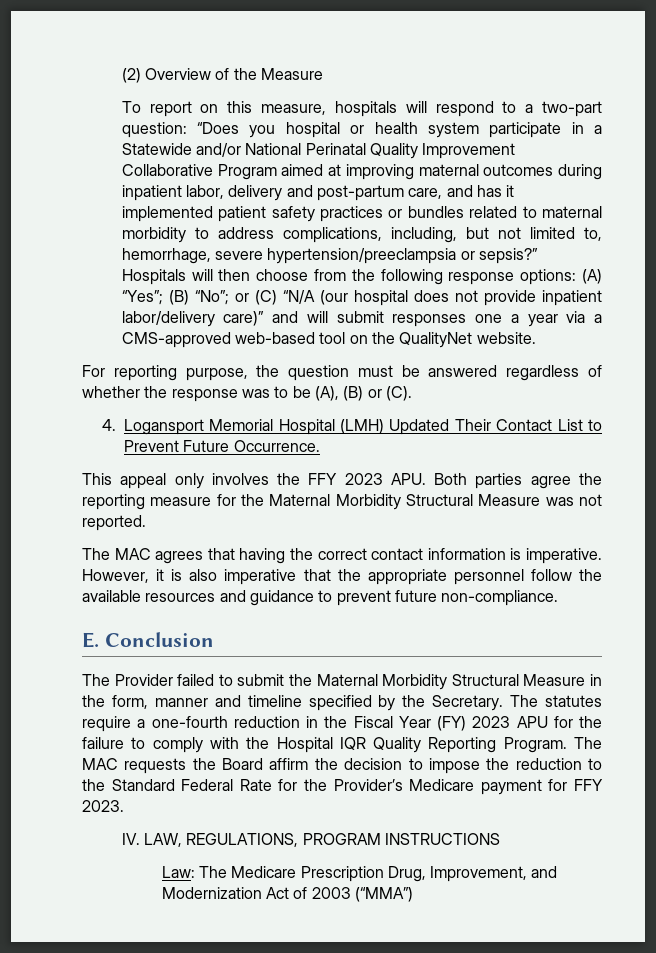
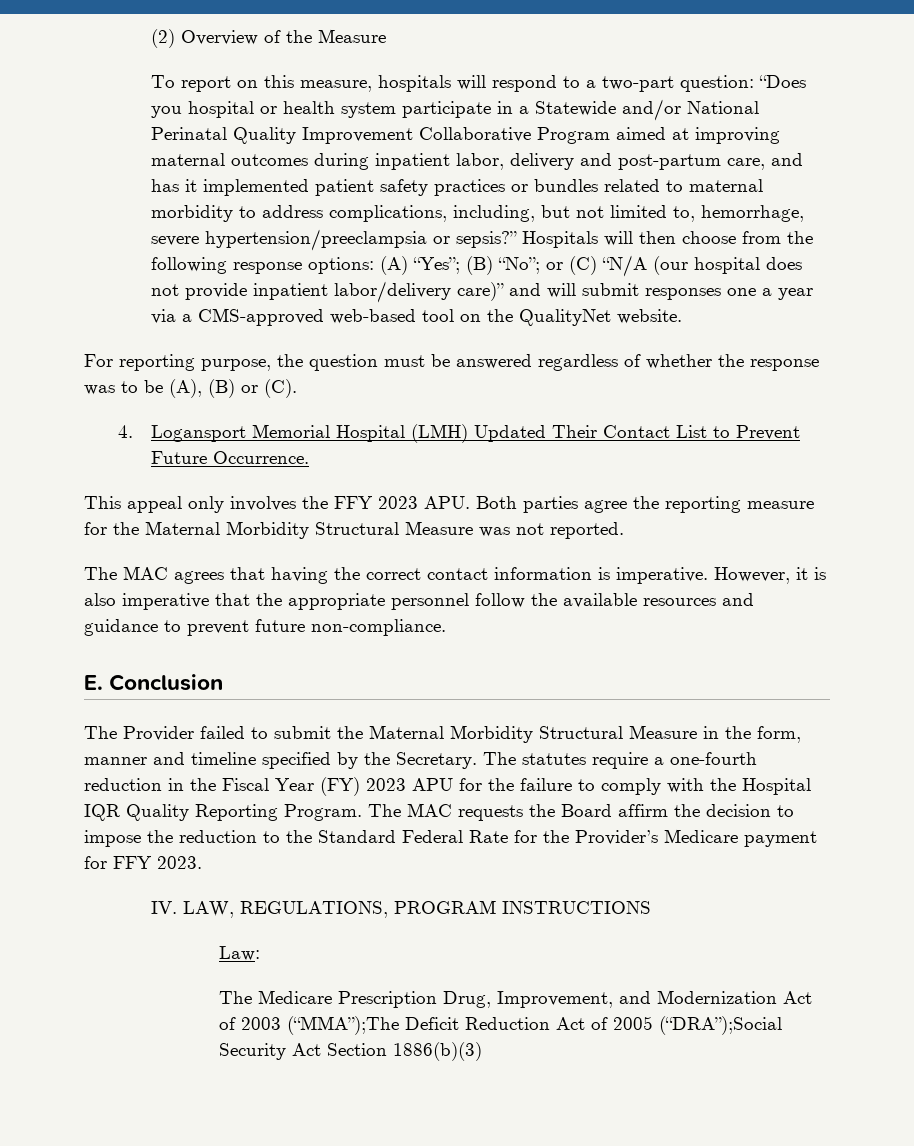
- Law: The Medicare Prescription Drug, Improvement, and Modernization Act of 2003 (“MMA”)
+ Law:
+ The Medicare Prescription Drug, Improvement, and Modernization Act of 2003 (“MMA”);The Deficit Reduction Act of 2005 (“DRA”);Social Security Act Section 1886(b)(3)

